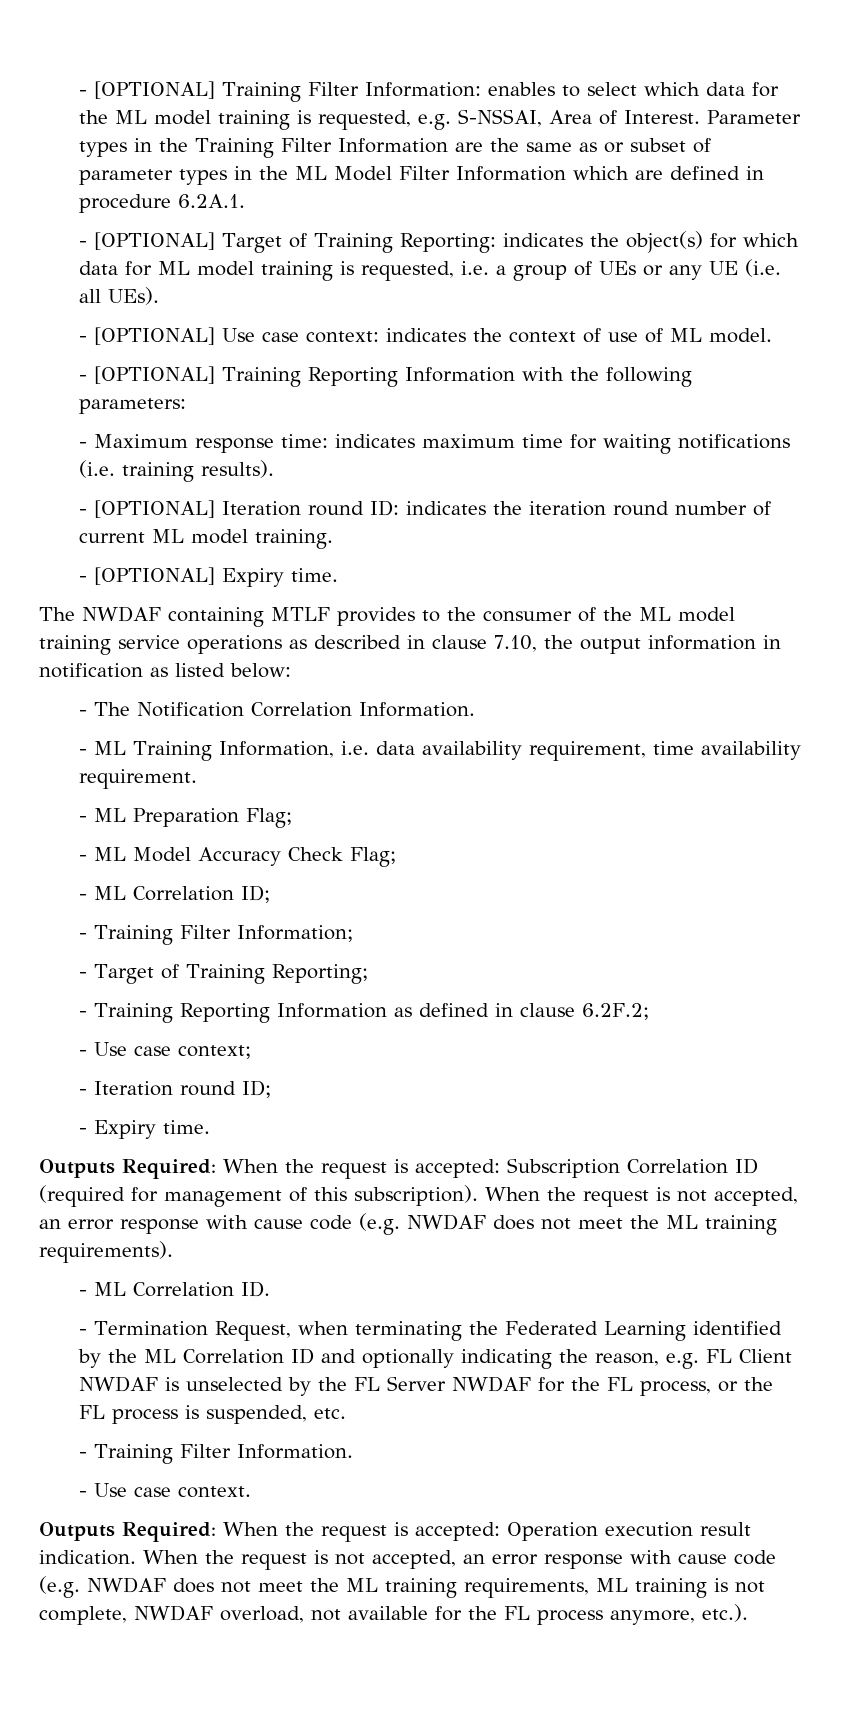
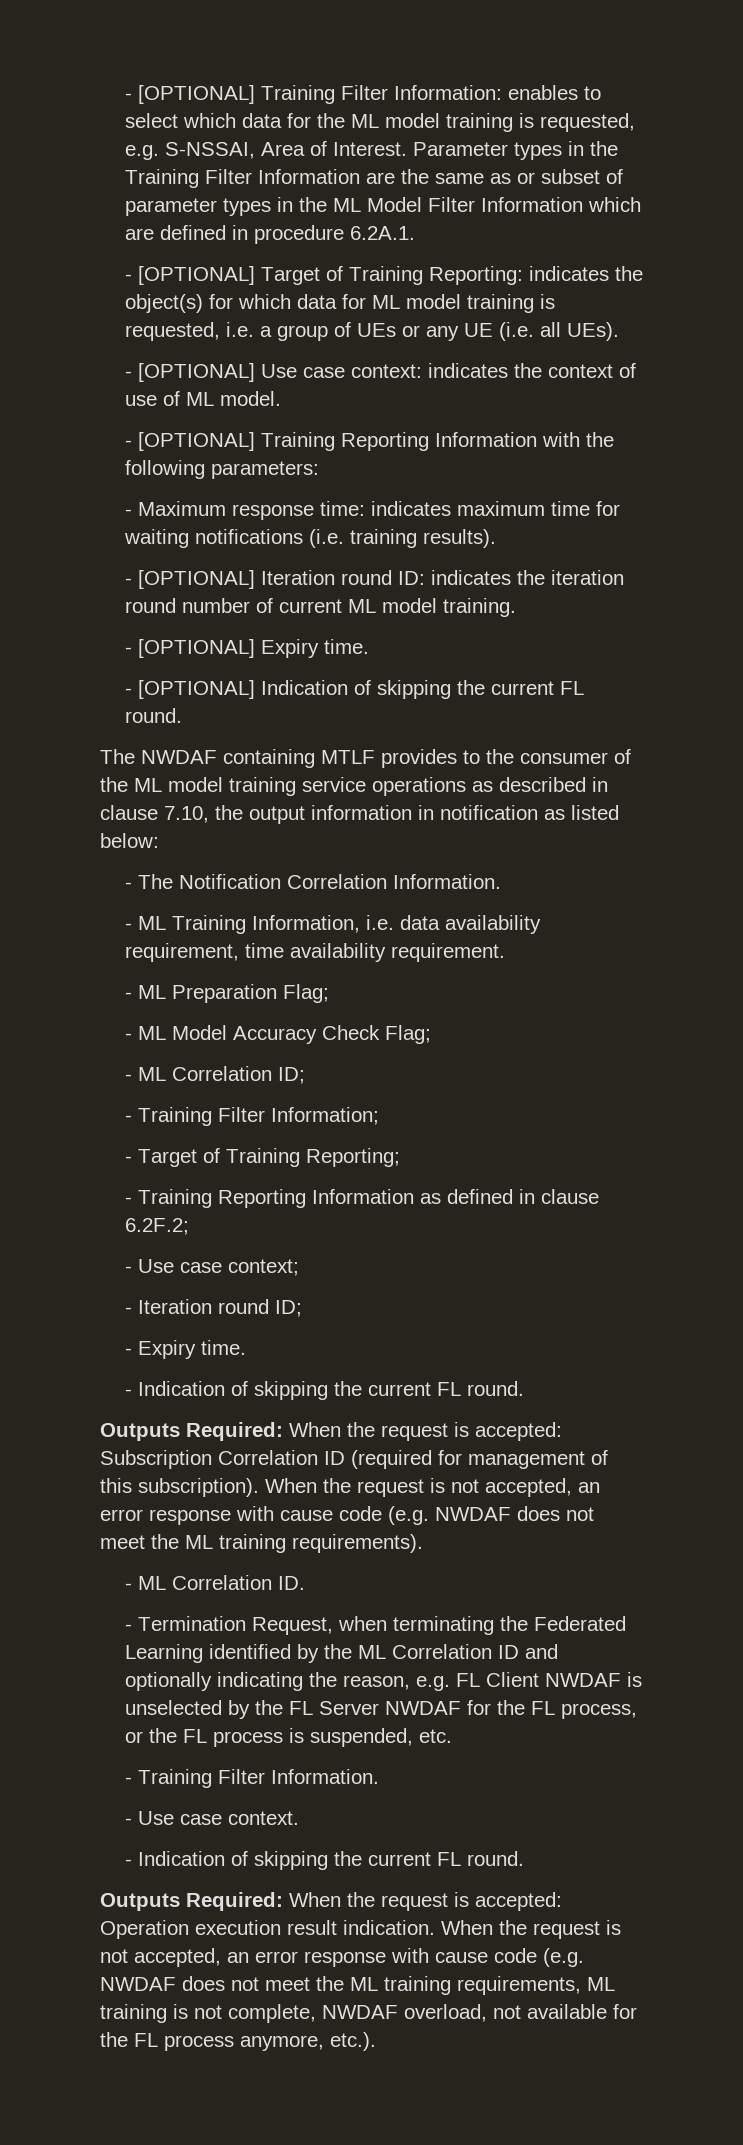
+ - [OPTIONAL] Indication of skipping the current FL round.
  - Expiry time.
+ - Indication of skipping the current FL round.
  - Use case context.
+ - Indication of skipping the current FL round.

